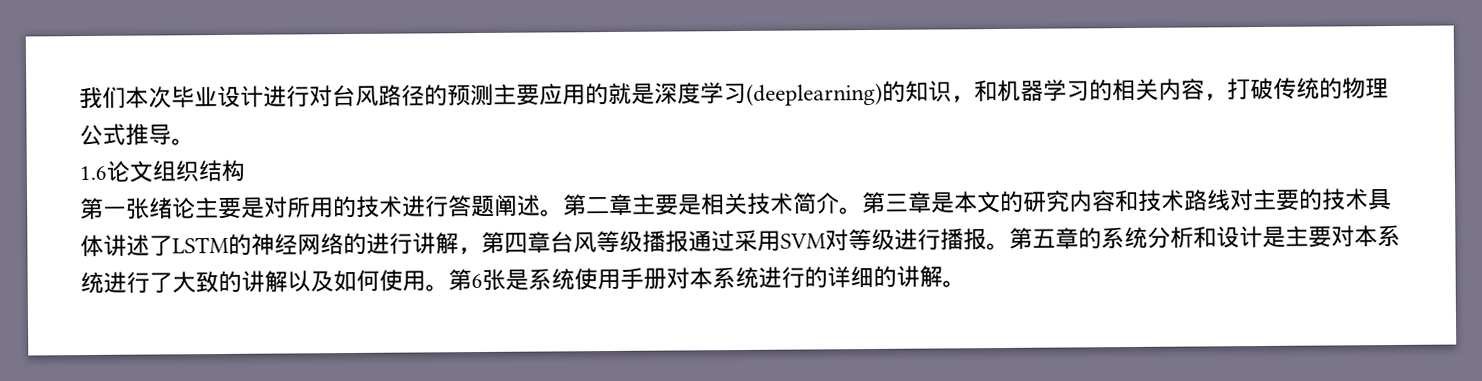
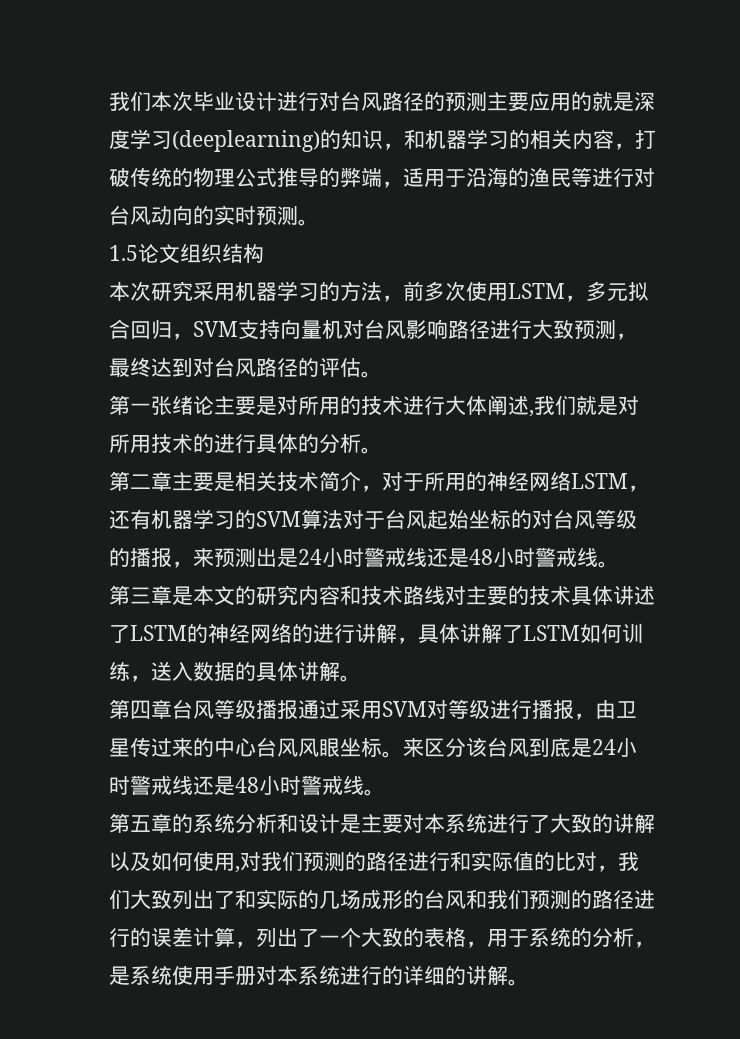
- 我们本次毕业设计进行对台风路径的预测主要应用的就是深度学习(deeplearning)的知识，和机器学习的相关内容，打破传统的物理公式推导。
- 1.6论文组织结构
+ 我们本次毕业设计进行对台风路径的预测主要应用的就是深度学习(deeplearning)的知识，和机器学习的相关内容，打破传统的物理公式推导的弊端，适用于沿海的渔民等进行对台风动向的实时预测。
+ 1.5论文组织结构
+ 本次研究采用机器学习的方法，前多次使用LSTM，多元拟合回归，SVM支持向量机对台风影响路径进行大致预测，最终达到对台风路径的评估。
- 第一张绪论主要是对所用的技术进行答题阐述。第二章主要是相关技术简介。第三章是本文的研究内容和技术路线对主要的技术具体讲述了LSTM的神经网络的进行讲解，第四章台风等级播报通过采用SVM对等级进行播报。第五章的系统分析和设计是主要对本系统进行了大致的讲解以及如何使用。第6张是系统使用手册对本系统进行的详细的讲解。
+ 第一张绪论主要是对所用的技术进行大体阐述,我们就是对所用技术的进行具体的分析。
+ 第二章主要是相关技术简介，对于所用的神经网络LSTM，还有机器学习的SVM算法对于台风起始坐标的对台风等级的播报，来预测出是24小时警戒线还是48小时警戒线。
+ 第三章是本文的研究内容和技术路线对主要的技术具体讲述了LSTM的神经网络的进行讲解，具体讲解了LSTM如何训练，送入数据的具体讲解。
+ 第四章台风等级播报通过采用SVM对等级进行播报，由卫星传过来的中心台风风眼坐标。来区分该台风到底是24小时警戒线还是48小时警戒线。
+ 第五章的系统分析和设计是主要对本系统进行了大致的讲解以及如何使用,对我们预测的路径进行和实际值的比对，我们大致列出了和实际的几场成形的台风和我们预测的路径进行的误差计算，列出了一个大致的表格，用于系统的分析，是系统使用手册对本系统进行的详细的讲解。

